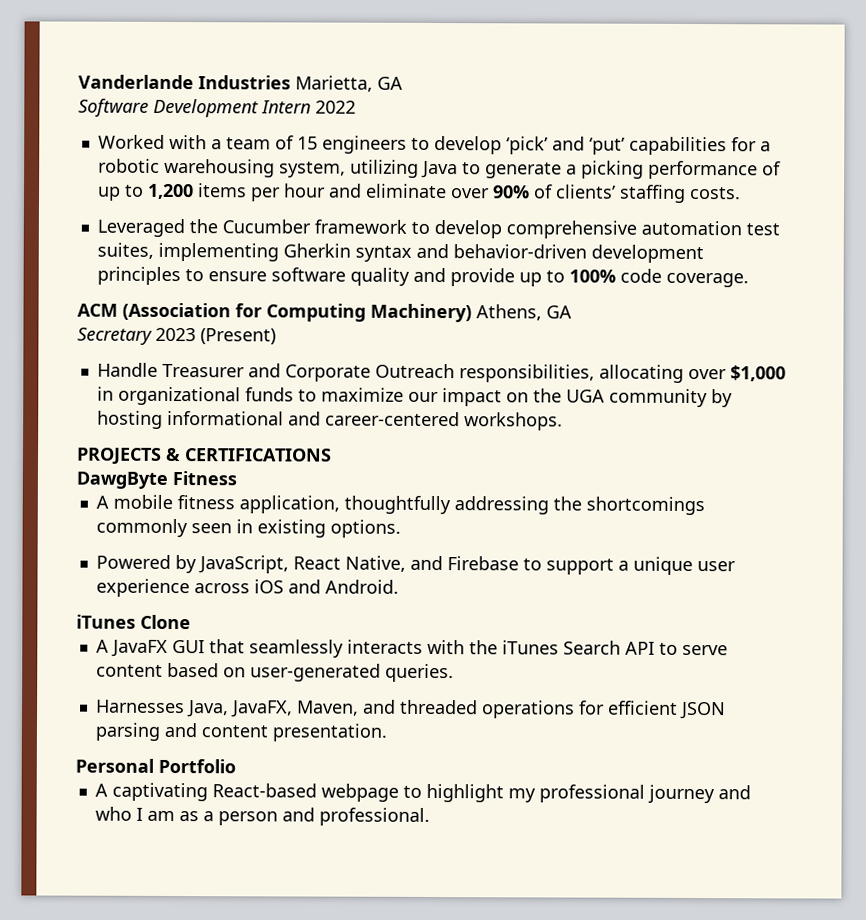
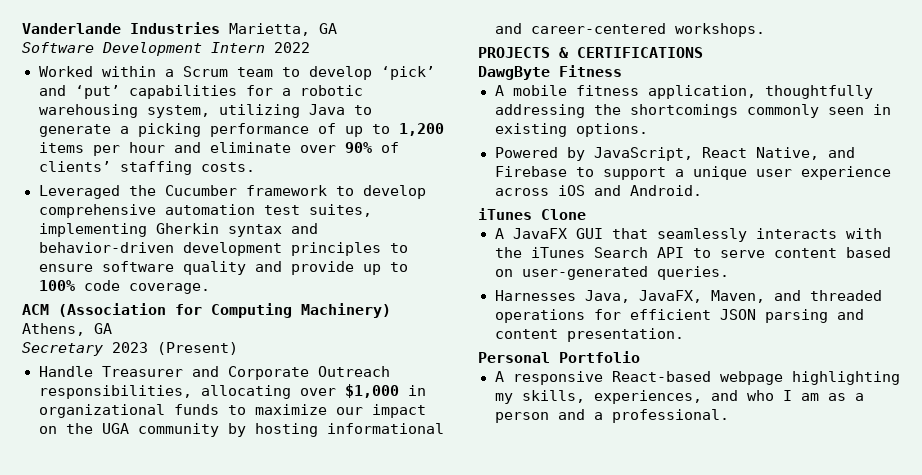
- Worked with a team of 15 engineers to develop ‘pick’ and ‘put’ capabilities for a robotic warehousing system, utilizing Java to generate a picking performance of up to 1,200 items per hour and eliminate over 90% of clients’ staffing costs.
+ Worked within a Scrum team to develop ‘pick’ and ‘put’ capabilities for a robotic warehousing system, utilizing Java to generate a picking performance of up to 1,200 items per hour and eliminate over 90% of clients’ staffing costs.
- A captivating React-based webpage to highlight my professional journey and who I am as a person and professional.
+ A responsive React-based webpage highlighting my skills, experiences, and who I am as a person and a professional.

